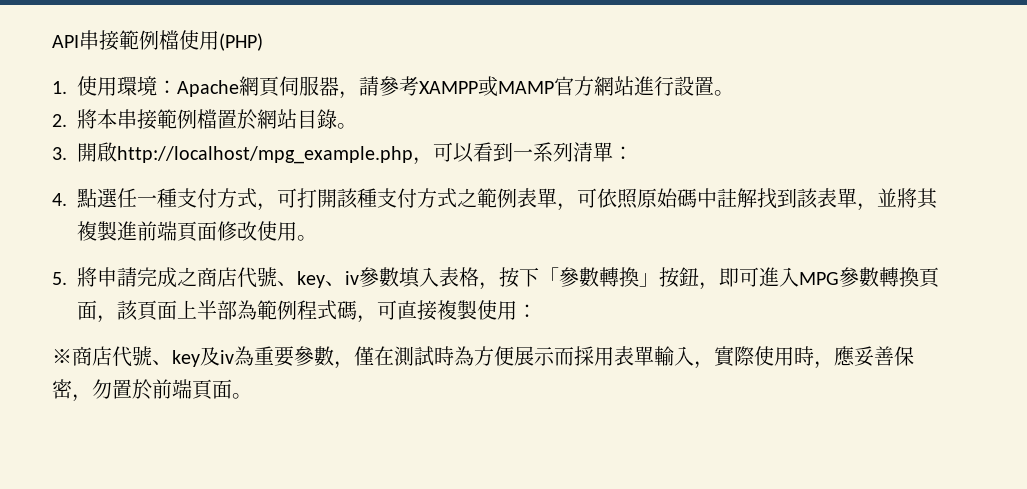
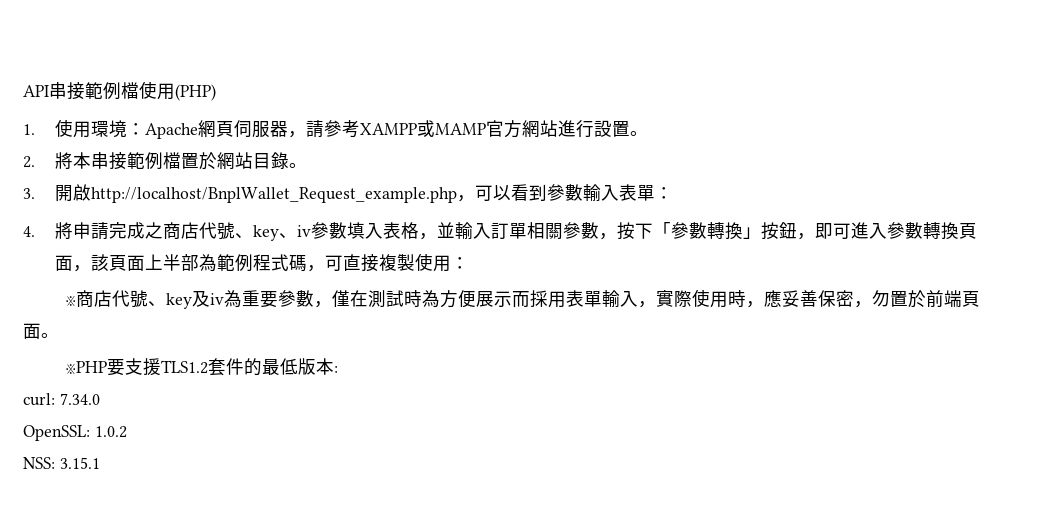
- 3.開啟http://localhost/mpg_example.php，可以看到一系列清單：
+ 3.開啟http://localhost/BnplWallet_Request_example.php，可以看到參數輸入表單：
- 4.點選任一種支付方式，可打開該種支付方式之範例表單，可依照原始碼中註解找到該表單，並將其複製進前端頁面修改使用。
- 5.將申請完成之商店代號、key、iv參數填入表格，按下「參數轉換」按鈕，即可進入MPG參數轉換頁面，該頁面上半部為範例程式碼，可直接複製使用：
+ 4.將申請完成之商店代號、key、iv參數填入表格，並輸入訂單相關參數，按下「參數轉換」按鈕，即可進入參數轉換頁面，該頁面上半部為範例程式碼，可直接複製使用：
+ ※PHP要支援TLS1.2套件的最低版本:
+ curl: 7.34.0
+ OpenSSL: 1.0.2
+ NSS: 3.15.1

